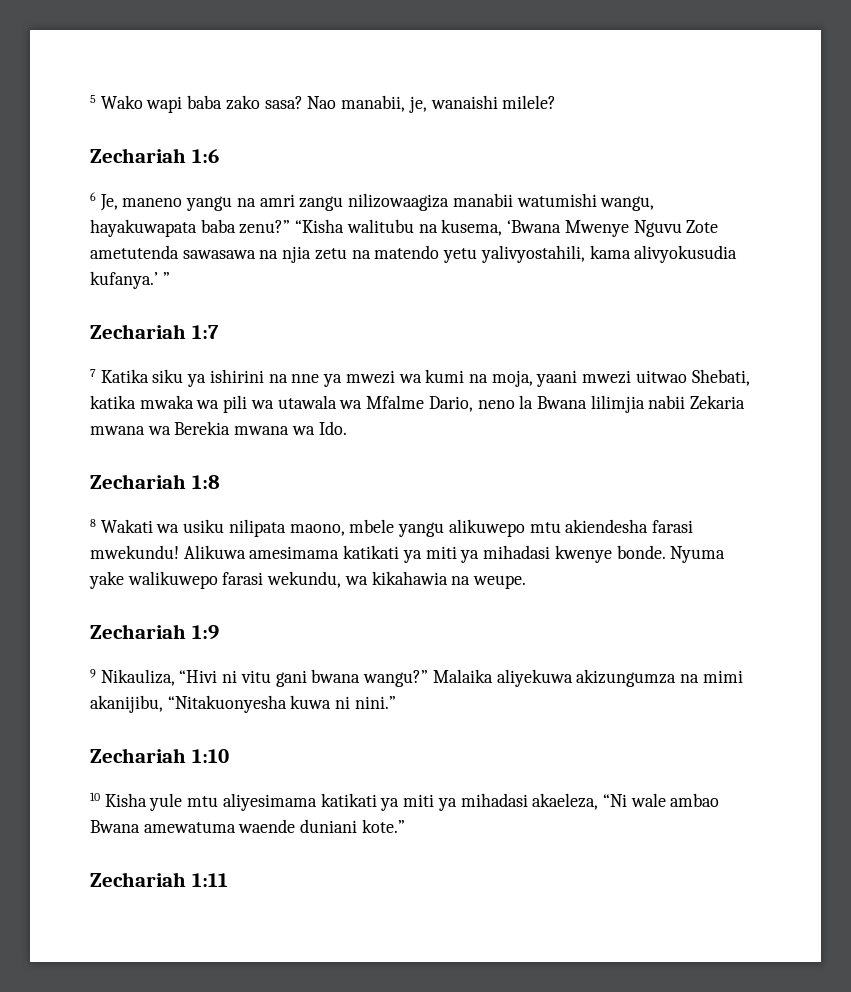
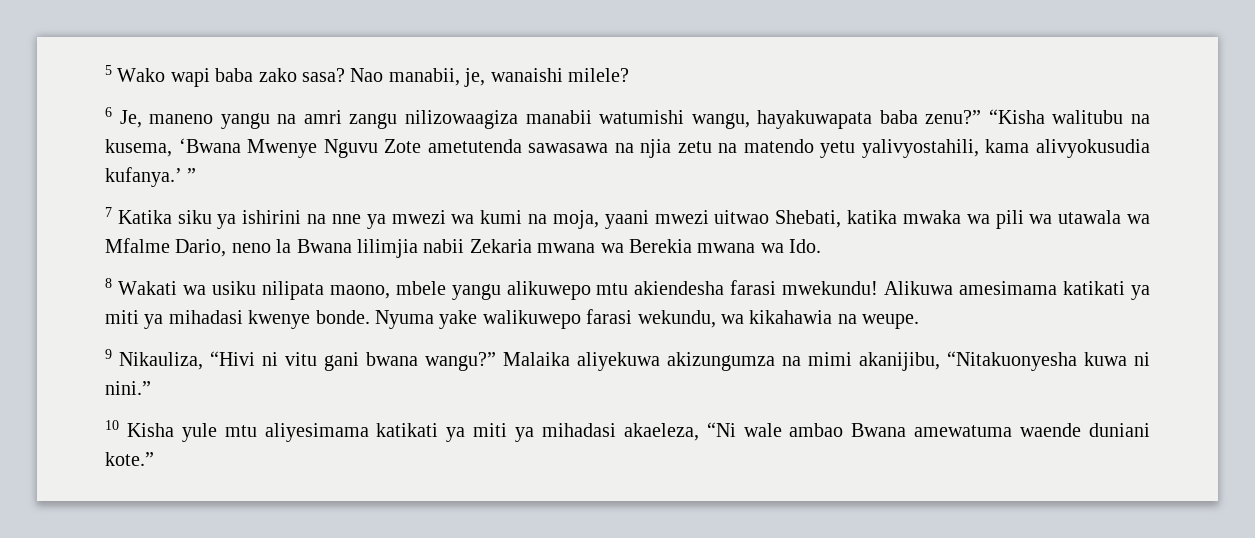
- Zechariah 1:6
- Zechariah 1:7
- Zechariah 1:8
- Zechariah 1:9
- Zechariah 1:10
- Zechariah 1:11

